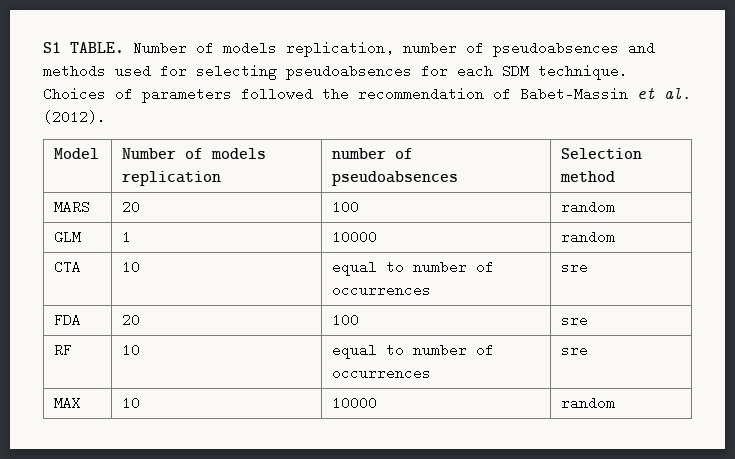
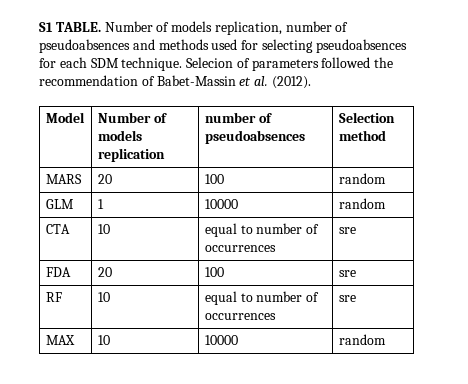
- Choices of parameters followed the recommendation of Babet-Massin et al. (2012).
+ Selecion of parameters followed the recommendation of Babet-Massin et al. (2012).

